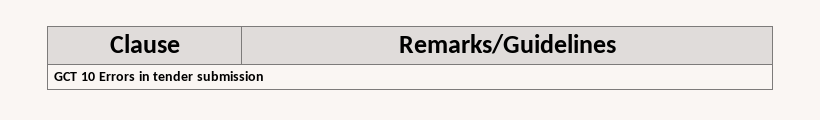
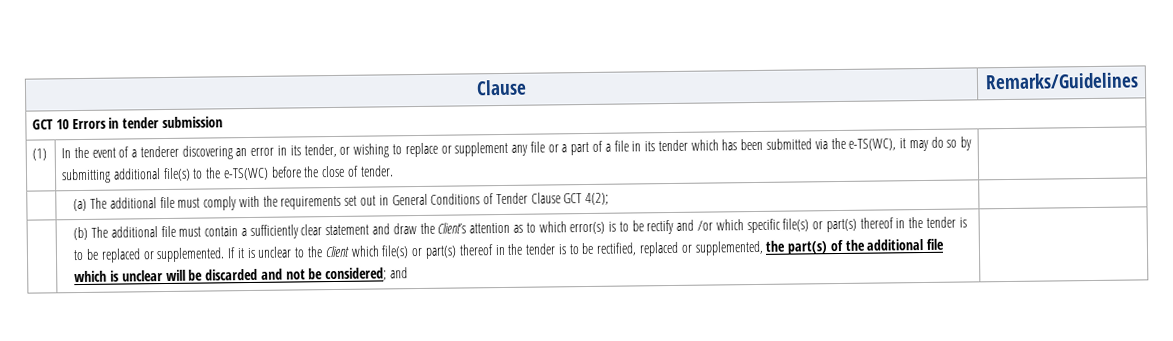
+ (1) | In the event of a tenderer discovering an error in its tender, or wishing to replace or supplement any file or a part of a file in its tender which has been submitted via the e-TS(WC), it may do so by submitting additional file(s) to the e-TS(WC) before the close of tender. |
+ | (a) The additional file must comply with the requirements set out in General Conditions of Tender Clause GCT 4(2); |
+ | (b) The additional file must contain a sufficiently clear statement and draw the Client’s attention as to which error(s) is to be rectify and /or which specific file(s) or part(s) thereof in the tender is to be replaced or supplemented. If it is unclear to the Client which file(s) or part(s) thereof in the tender is to be rectified, replaced or supplemented, the part(s) of the additional file which is unclear will be discarded and not be considered; and

